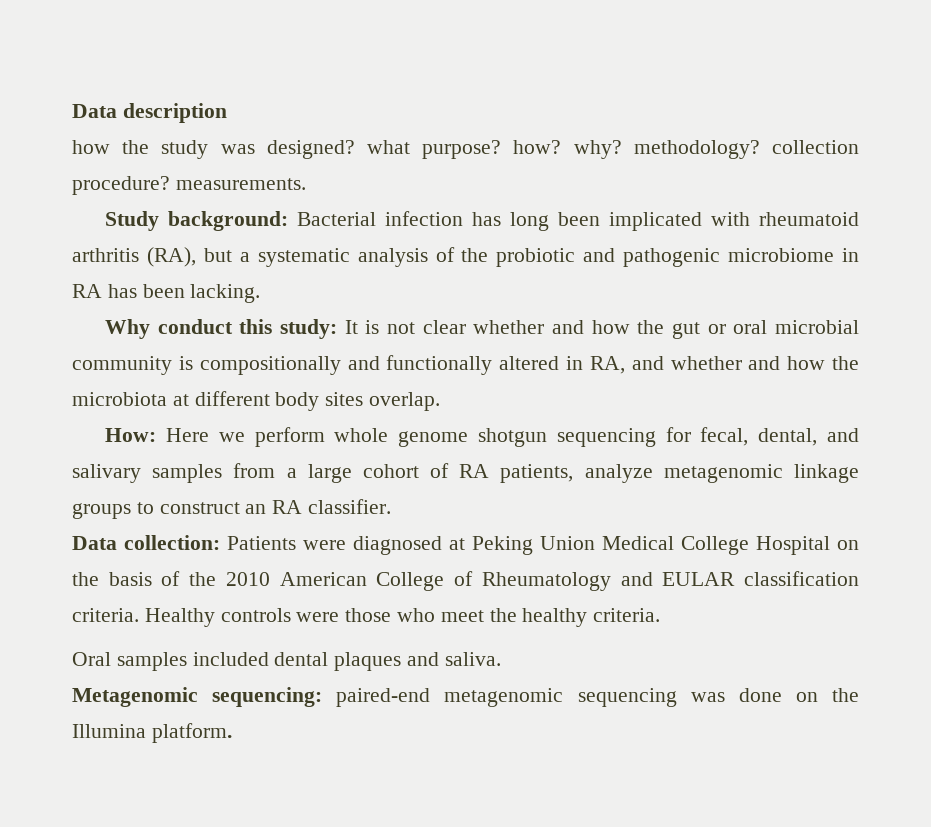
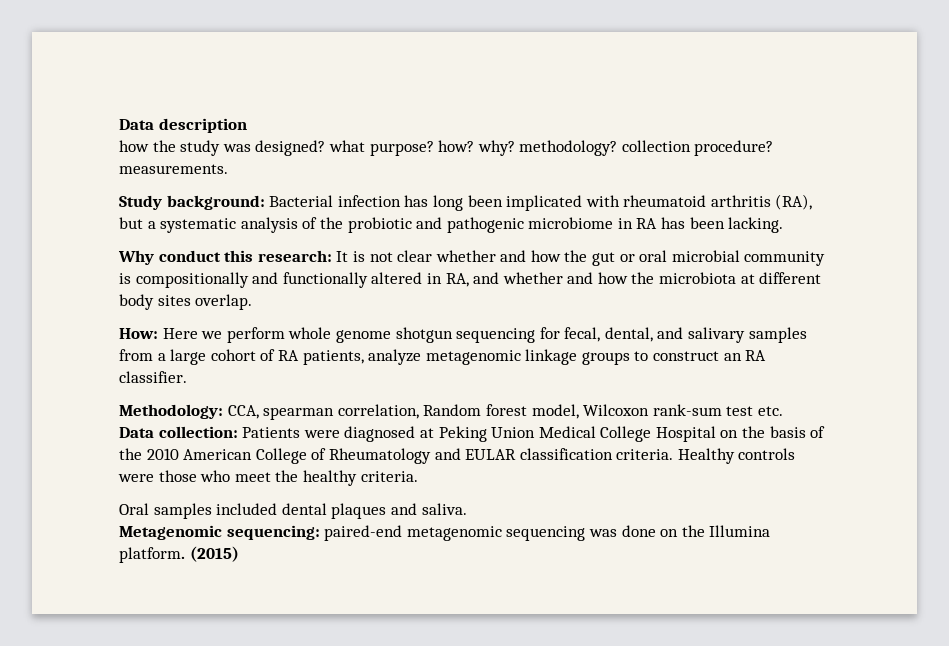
- Why conduct this study: It is not clear whether and how the gut or oral microbial community is compositionally and functionally altered in RA, and whether and how the microbiota at different body sites overlap.
+ Why conduct this research: It is not clear whether and how the gut or oral microbial community is compositionally and functionally altered in RA, and whether and how the microbiota at different body sites overlap.
+ Methodology: CCA, spearman correlation, Random forest model, Wilcoxon rank-sum test etc.
+ (2015)

